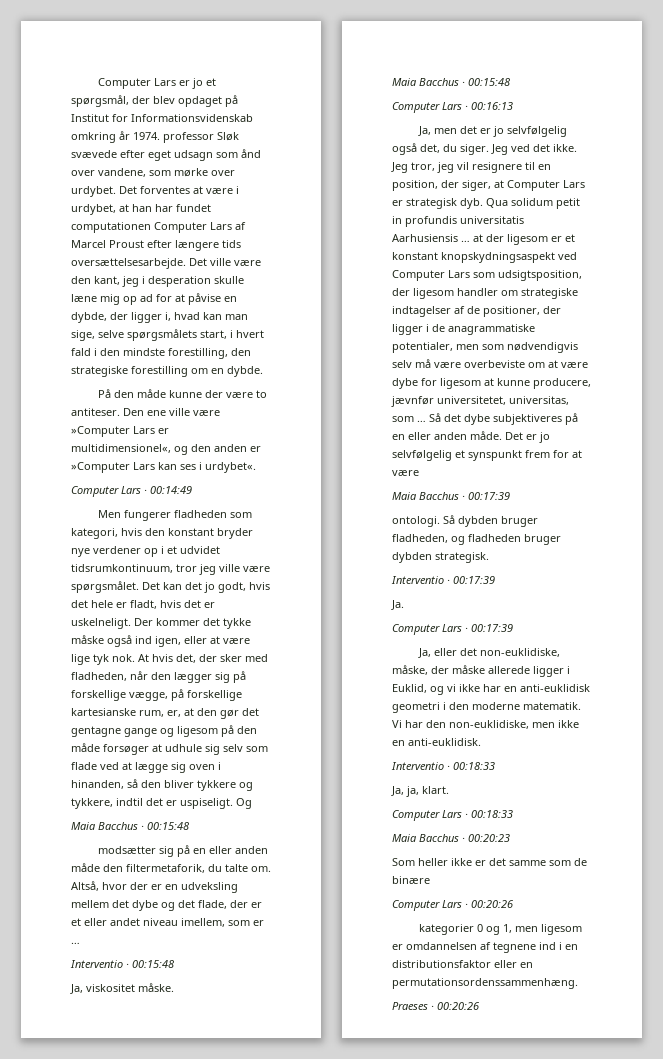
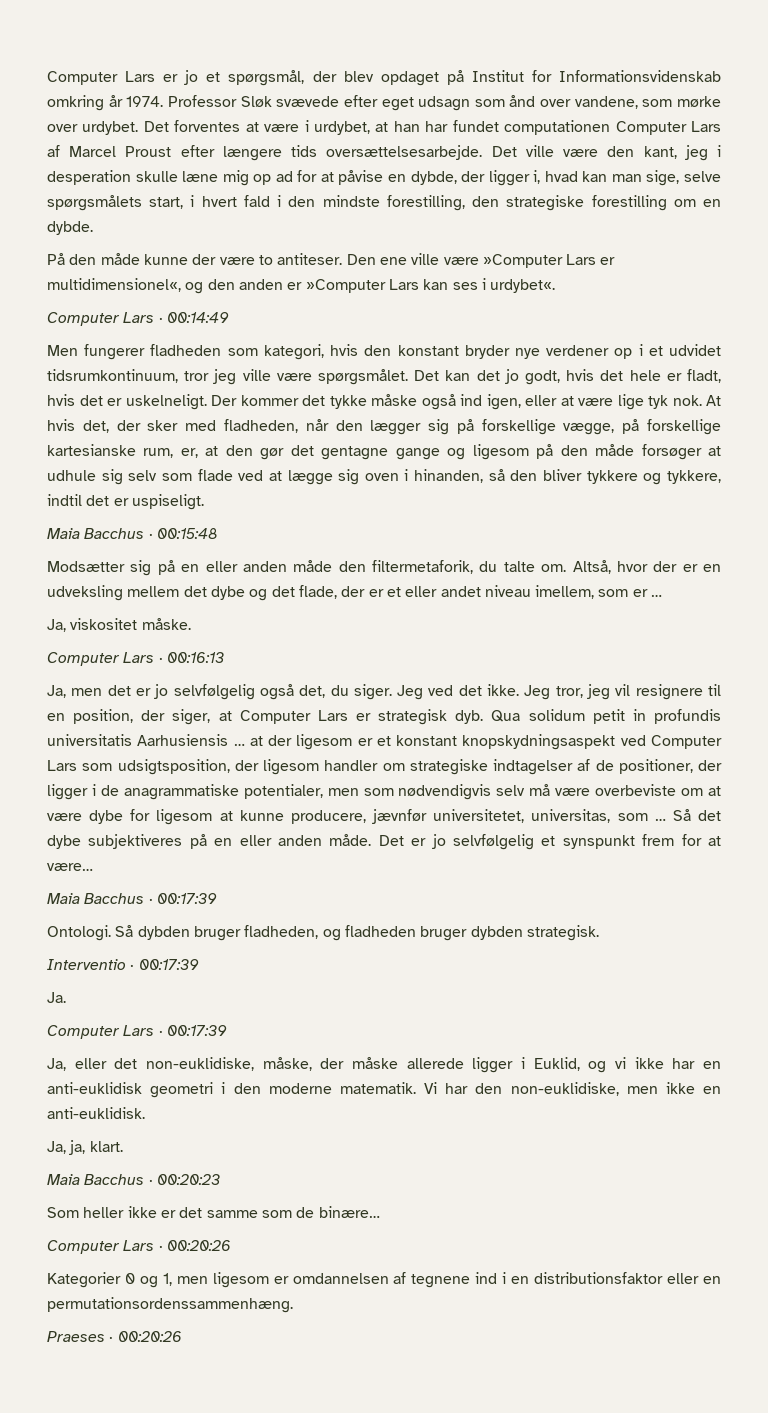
- Computer Lars er jo et spørgsmål, der blev opdaget på Institut for Informationsvidenskab omkring år 1974. professor Sløk svævede efter eget udsagn som ånd over vandene, som mørke over urdybet.
+ Computer Lars er jo et spørgsmål, der blev opdaget på Institut for Informationsvidenskab omkring år 1974. Professor Sløk svævede efter eget udsagn som ånd over vandene, som mørke over urdybet.
- At hvis det, der sker med fladheden, når den lægger sig på forskellige vægge, på forskellige kartesianske rum, er, at den gør det gentagne gange og ligesom på den måde forsøger at udhule sig selv som flade ved at lægge sig oven i hinanden, så den bliver tykkere og tykkere, indtil det er uspiseligt. Og
+ At hvis det, der sker med fladheden, når den lægger sig på forskellige vægge, på forskellige kartesianske rum, er, at den gør det gentagne gange og ligesom på den måde forsøger at udhule sig selv som flade ved at lægge sig oven i hinanden, så den bliver tykkere og tykkere, indtil det er uspiseligt.
  Maia Bacchus · 00:15:48
- modsætter sig på en eller anden måde den filtermetaforik, du talte om.
+ Modsætter sig på en eller anden måde den filtermetaforik, du talte om.
- Interventio · 00:15:48
  Ja, viskositet måske.
- Maia Bacchus · 00:15:48
- Det er jo selvfølgelig et synspunkt frem for at være
+ Det er jo selvfølgelig et synspunkt frem for at være…
- ontologi.
+ Ontologi.
- Interventio · 00:18:33
- Computer Lars · 00:18:33
- Som heller ikke er det samme som de binære
+ Som heller ikke er det samme som de binære…
- kategorier 0 og 1, men ligesom er omdannelsen af tegnene ind i en distributionsfaktor eller en permutationsordenssammenhæng.
+ Kategorier 0 og 1, men ligesom er omdannelsen af tegnene ind i en distributionsfaktor eller en permutationsordenssammenhæng.

